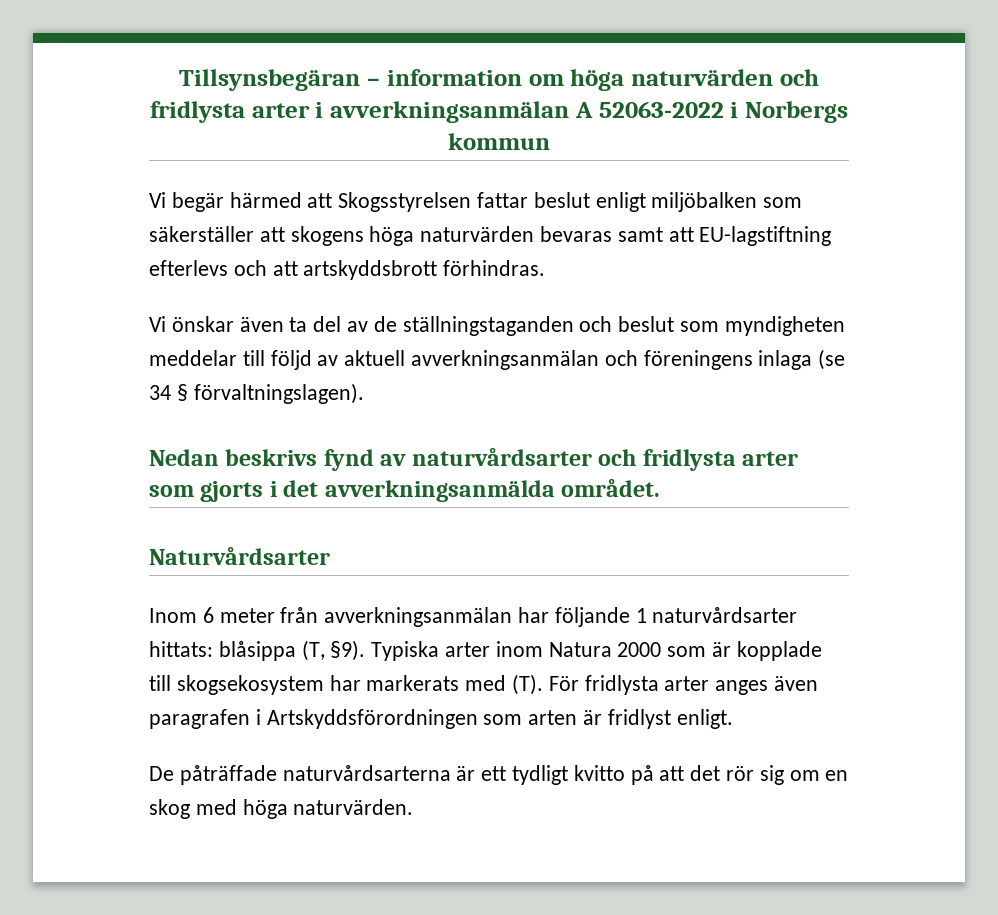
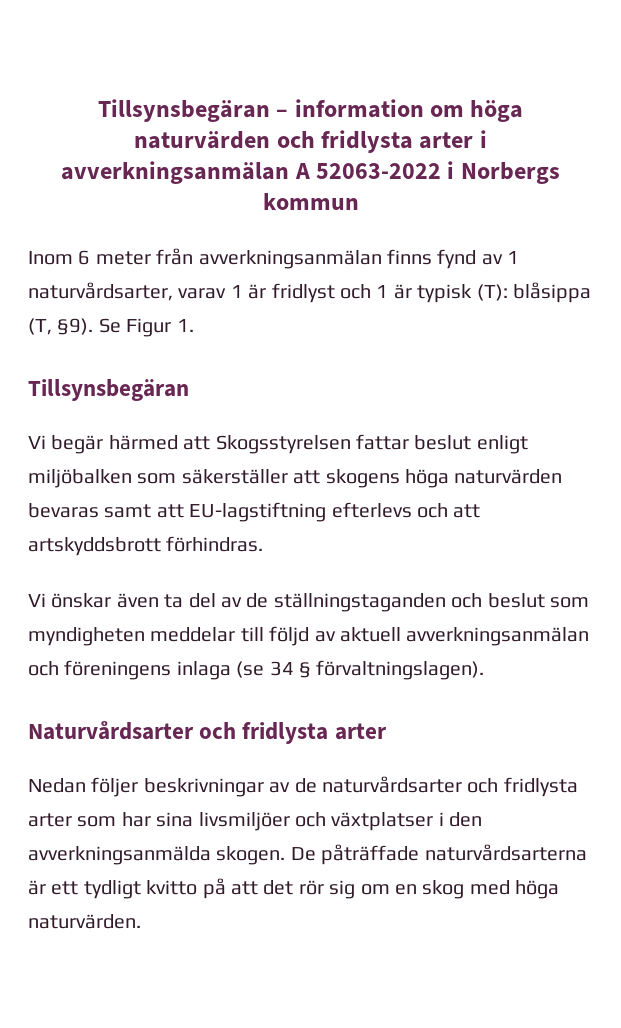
+ Inom 6 meter från avverkningsanmälan finns fynd av 1 naturvårdsarter, varav 1 är fridlyst och 1 är typisk (T): blåsippa (T, §9). Se Figur 1.
+ Tillsynsbegäran
- Nedan beskrivs fynd av naturvårdsarter och fridlysta arter som gjorts i det avverkningsanmälda området.
- Naturvårdsarter
- Inom 6 meter från avverkningsanmälan har följande 1 naturvårdsarter hittats: blåsippa (T, §9). Typiska arter inom Natura 2000 som är kopplade till skogsekosystem har markerats med (T). För fridlysta arter anges även paragrafen i Artskyddsförordningen som arten är fridlyst enligt.
- De påträffade naturvårdsarterna är ett tydligt kvitto på att det rör sig om en skog med höga naturvärden.
+ Naturvårdsarter och fridlysta arter
+ Nedan följer beskrivningar av de naturvårdsarter och fridlysta arter som har sina livsmiljöer och växtplatser i den avverkningsanmälda skogen. De påträffade naturvårdsarterna är ett tydligt kvitto på att det rör sig om en skog med höga naturvärden.

